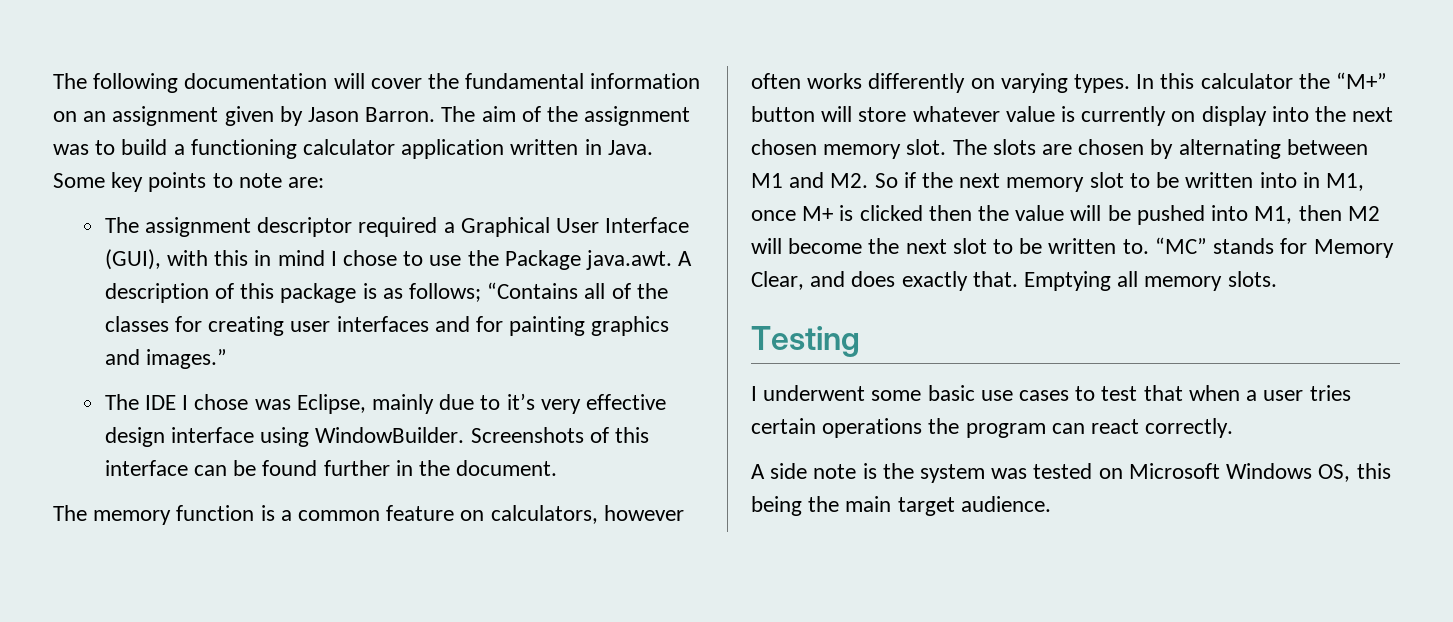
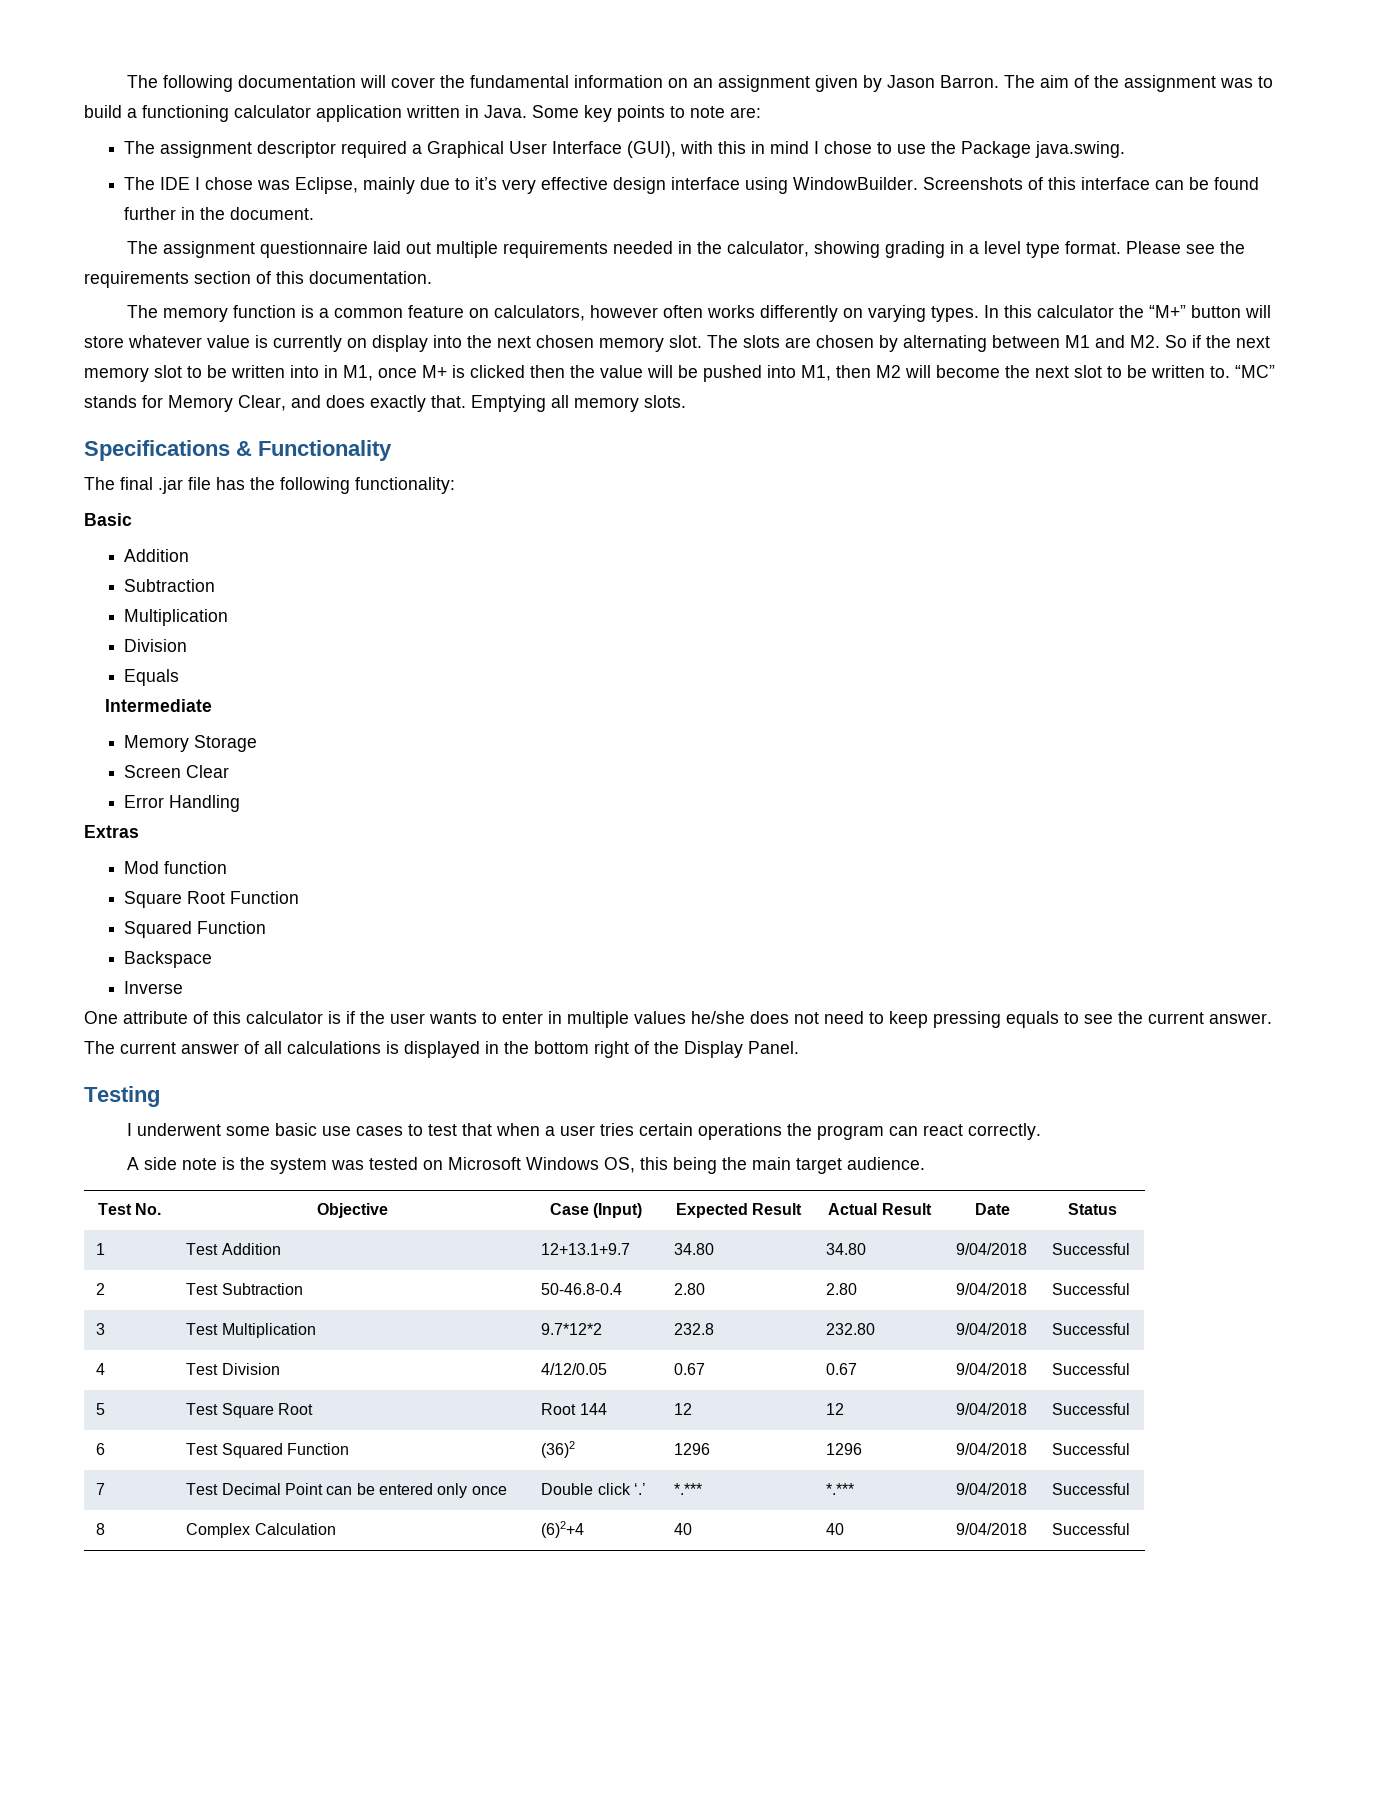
- The assignment descriptor required a Graphical User Interface (GUI), with this in mind I chose to use the Package java.awt. A description of this package is as follows; “Contains all of the classes for creating user interfaces and for painting graphics and images.”
+ The assignment descriptor required a Graphical User Interface (GUI), with this in mind I chose to use the Package java.swing.
+ The assignment questionnaire laid out multiple requirements needed in the calculator, showing grading in a level type format. Please see the requirements section of this documentation.
+ Specifications & Functionality
+ The final .jar file has the following functionality:
+ Basic
+ Addition
+ Subtraction
+ Multiplication
+ Division
+ Equals
+ Intermediate
+ Memory Storage
+ Screen Clear
+ Error Handling
+ Extras
+ Mod function
+ Square Root Function
+ Squared Function
+ Backspace
+ Inverse
+ One attribute of this calculator is if the user wants to enter in multiple values he/she does not need to keep pressing equals to see the current answer. The current answer of all calculations is displayed in the bottom right of the Display Panel.
+ Test No. | Objective | Case (Input) | Expected Result | Actual Result | Date | Status
+ 1 | Test Addition | 12+13.1+9.7 | 34.80 | 34.80 | 9/04/2018 | Successful
+ 2 | Test Subtraction | 50-46.8-0.4 | 2.80 | 2.80 | 9/04/2018 | Successful
+ 3 | Test Multiplication | 9.7*12*2 | 232.8 | 232.80 | 9/04/2018 | Successful
+ 4 | Test Division | 4/12/0.05 | 0.67 | 0.67 | 9/04/2018 | Successful
+ 5 | Test Square Root | Root 144 | 12 | 12 | 9/04/2018 | Successful
+ 6 | Test Squared Function | (36)2 | 1296 | 1296 | 9/04/2018 | Successful
+ 7 | Test Decimal Point can be entered only once | Double click ‘.’ | *.*** | *.*** | 9/04/2018 | Successful
+ 8 | Complex Calculation | (6)2+4 | 40 | 40 | 9/04/2018 | Successful

